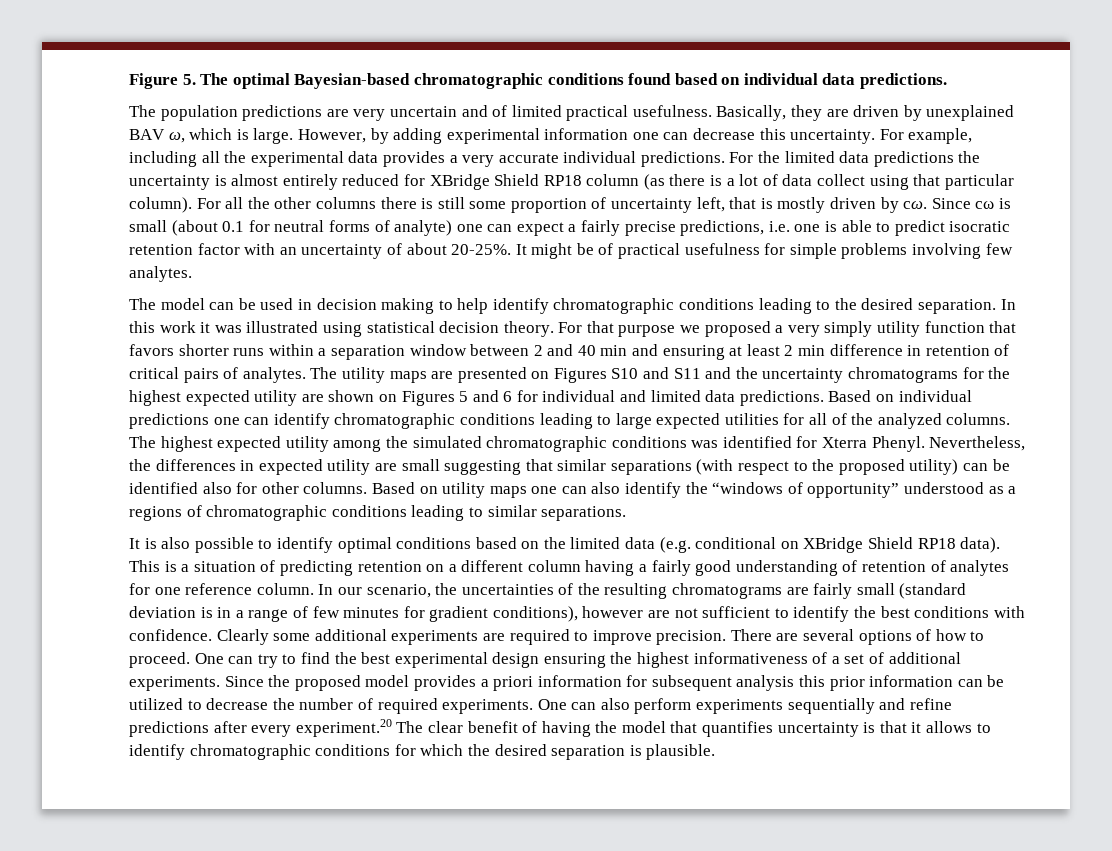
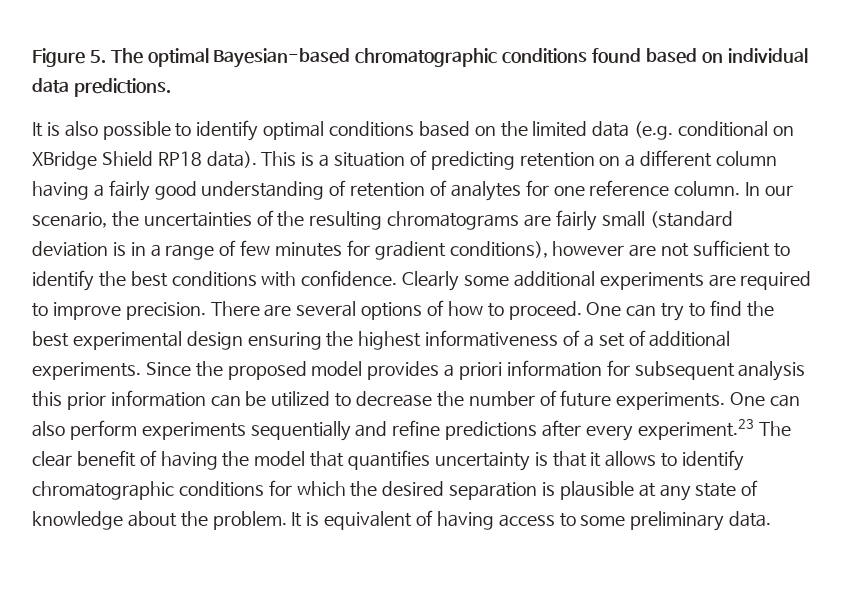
- The population predictions are very uncertain and of limited practical usefulness. Basically, they are driven by unexplained BAV ω, which is large. However, by adding experimental information one can decrease this uncertainty. For example, including all the experimental data provides a very accurate individual predictions. For the limited data predictions the uncertainty is almost entirely reduced for XBridge Shield RP18 column (as there is a lot of data collect using that particular column). For all the other columns there is still some proportion of uncertainty left, that is mostly driven by cω. Since cω is small (about 0.1 for neutral forms of analyte) one can expect a fairly precise predictions, i.e. one is able to predict isocratic retention factor with an uncertainty of about 20-25%. It might be of practical usefulness for simple problems involving few analytes.
- The model can be used in decision making to help identify chromatographic conditions leading to the desired separation. In this work it was illustrated using statistical decision theory. For that purpose we proposed a very simply utility function that favors shorter runs within a separation window between 2 and 40 min and ensuring at least 2 min difference in retention of critical pairs of analytes. The utility maps are presented on Figures S10 and S11 and the uncertainty chromatograms for the highest expected utility are shown on Figures 5 and 6 for individual and limited data predictions. Based on individual predictions one can identify chromatographic conditions leading to large expected utilities for all of the analyzed columns. The highest expected utility among the simulated chromatographic conditions was identified for Xterra Phenyl. Nevertheless, the differences in expected utility are small suggesting that similar separations (with respect to the proposed utility) can be identified also for other columns. Based on utility maps one can also identify the “windows of opportunity” understood as a regions of chromatographic conditions leading to similar separations.
- Since the proposed model provides a priori information for subsequent analysis this prior information can be utilized to decrease the number of required experiments.
+ Since the proposed model provides a priori information for subsequent analysis this prior information can be utilized to decrease the number of future experiments.
- One can also perform experiments sequentially and refine predictions after every experiment.20 The clear benefit of having the model that quantifies uncertainty is that it allows to identify chromatographic conditions for which the desired separation is plausible.
+ One can also perform experiments sequentially and refine predictions after every experiment.23 The clear benefit of having the model that quantifies uncertainty is that it allows to identify chromatographic conditions for which the desired separation is plausible at any state of knowledge about the problem. It is equivalent of having access to some preliminary data.

